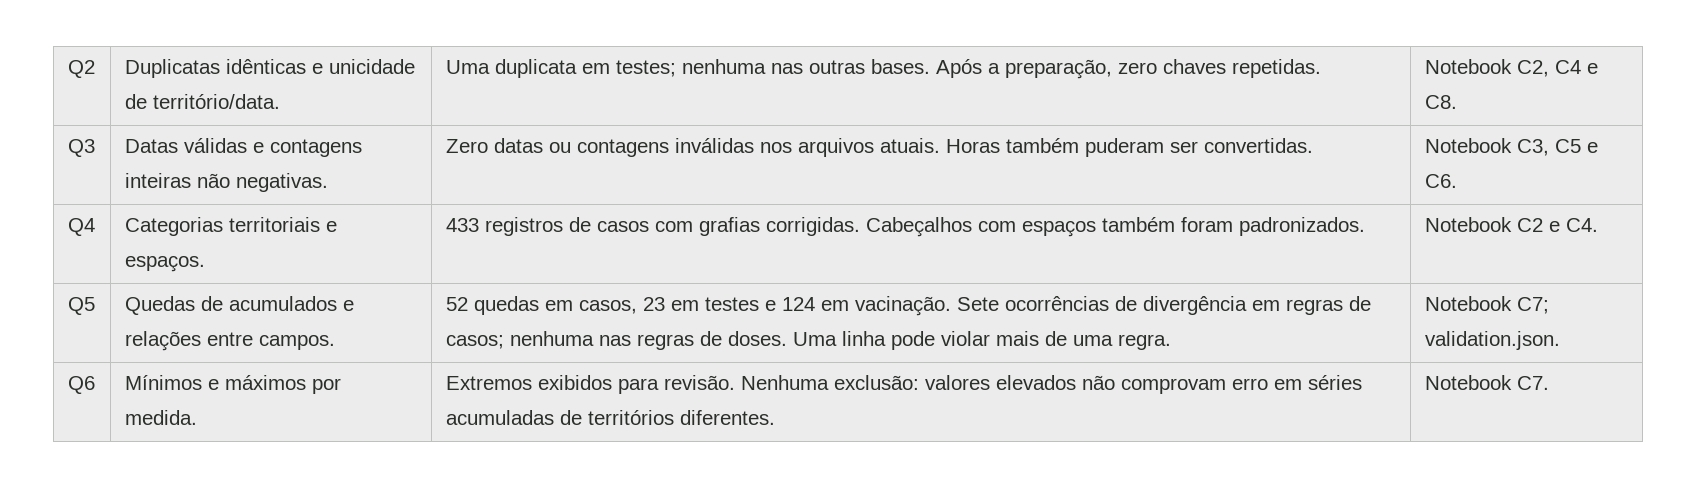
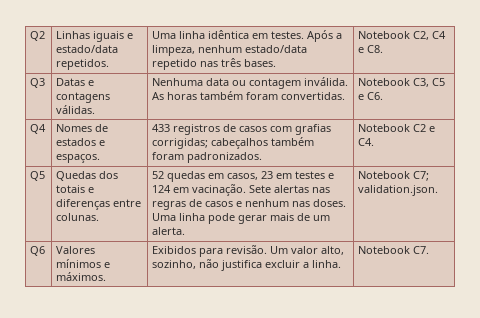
- Q2 | Duplicatas idênticas e unicidade de território/data. | Uma duplicata em testes; nenhuma nas outras bases. Após a preparação, zero chaves repetidas. | Notebook C2, C4 e C8.
+ Q2 | Linhas iguais e estado/data repetidos. | Uma linha idêntica em testes. Após a limpeza, nenhum estado/data repetido nas três bases. | Notebook C2, C4 e C8.
- Q3 | Datas válidas e contagens inteiras não negativas. | Zero datas ou contagens inválidas nos arquivos atuais. Horas também puderam ser convertidas. | Notebook C3, C5 e C6.
+ Q3 | Datas e contagens válidas. | Nenhuma data ou contagem inválida. As horas também foram convertidas. | Notebook C3, C5 e C6.
- Q4 | Categorias territoriais e espaços. | 433 registros de casos com grafias corrigidas. Cabeçalhos com espaços também foram padronizados. | Notebook C2 e C4.
+ Q4 | Nomes de estados e espaços. | 433 registros de casos com grafias corrigidas; cabeçalhos também foram padronizados. | Notebook C2 e C4.
- Quedas de acumulados e relações entre campos.
+ Quedas dos totais e diferenças entre colunas.
- Sete ocorrências de divergência em regras de casos; nenhuma nas regras de doses.
+ Sete alertas nas regras de casos e nenhum nas doses.
- Uma linha pode violar mais de uma regra.
+ Uma linha pode gerar mais de um alerta.
- Q6 | Mínimos e máximos por medida. | Extremos exibidos para revisão. Nenhuma exclusão: valores elevados não comprovam erro em séries acumuladas de territórios diferentes. | Notebook C7.
+ Q6 | Valores mínimos e máximos. | Exibidos para revisão. Um valor alto, sozinho, não justifica excluir a linha. | Notebook C7.

